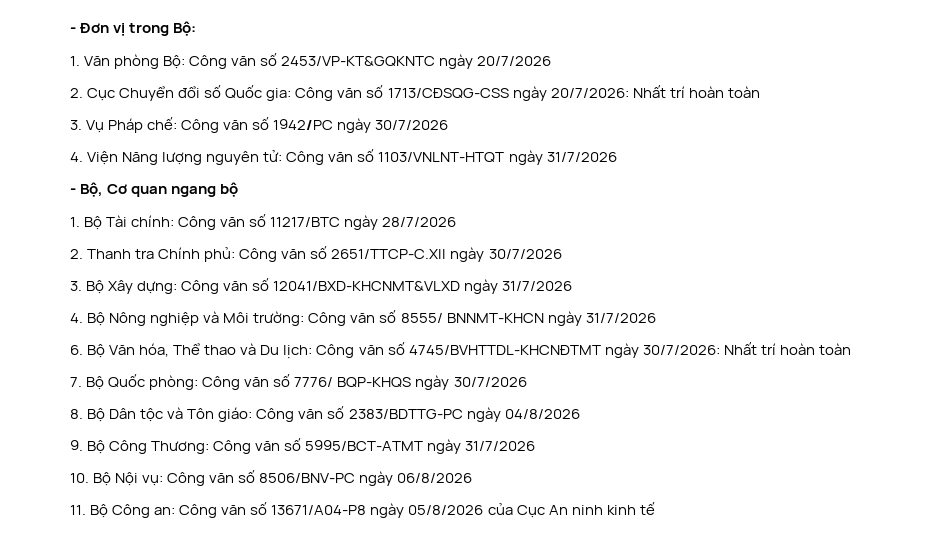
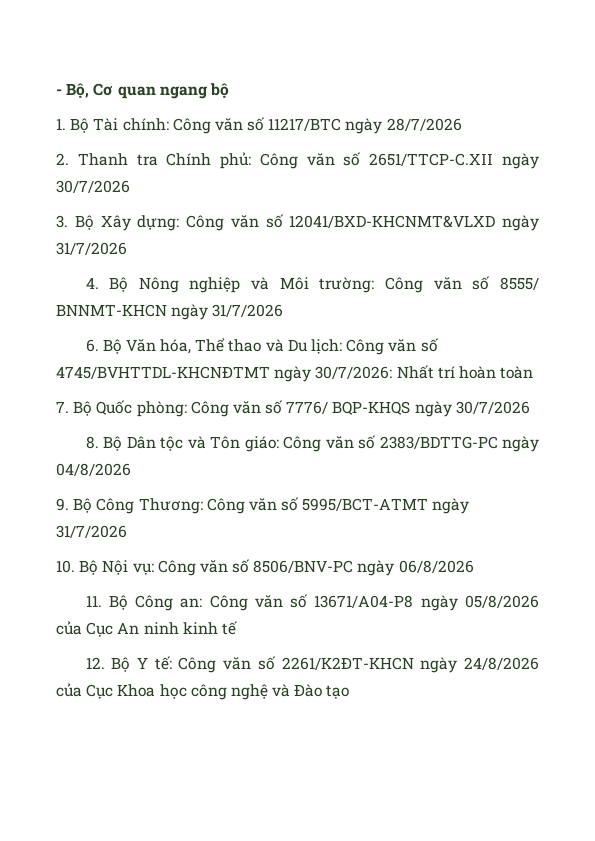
- - Đơn vị trong Bộ:
- 1. Văn phòng Bộ: Công văn số 2453/VP-KT&GQKNTC ngày 20/7/2026
- 2. Cục Chuyển đổi số Quốc gia: Công văn số 1713/CĐSQG-CSS ngày 20/7/2026: Nhất trí hoàn toàn
- 3. Vụ Pháp chế: Công văn số 1942/PC ngày 30/7/2026
- 4. Viện Năng lượng nguyên tử: Công văn số 1103/VNLNT-HTQT ngày 31/7/2026
+ 12. Bộ Y tế: Công văn số 2261/K2ĐT-KHCN ngày 24/8/2026 của Cục Khoa học công nghệ và Đào tạo

